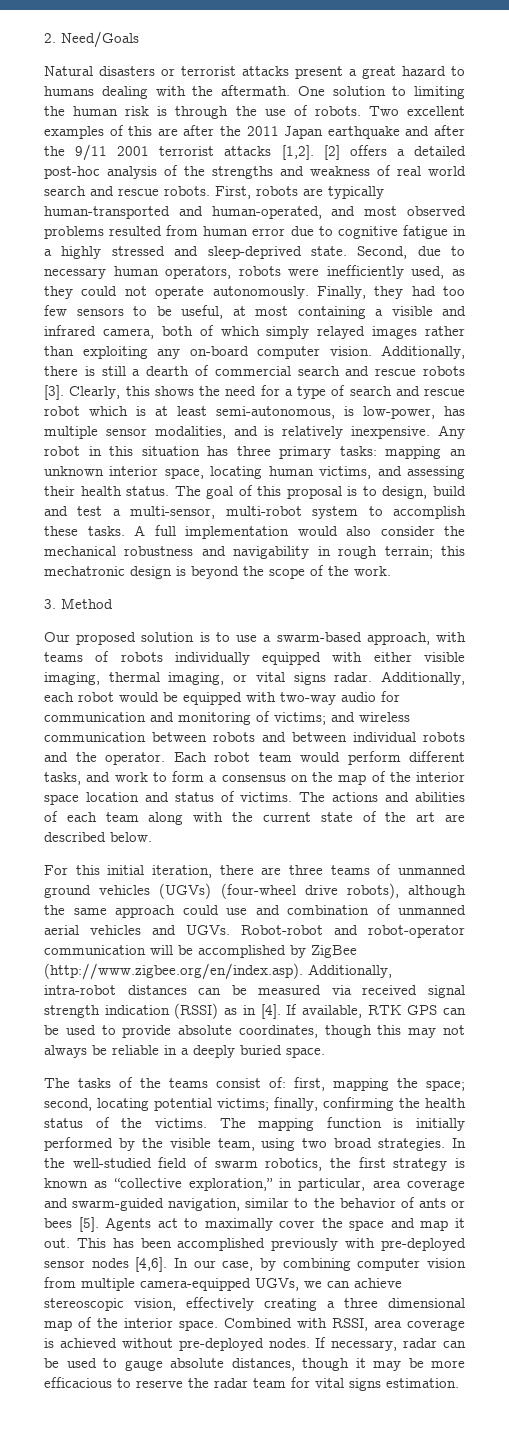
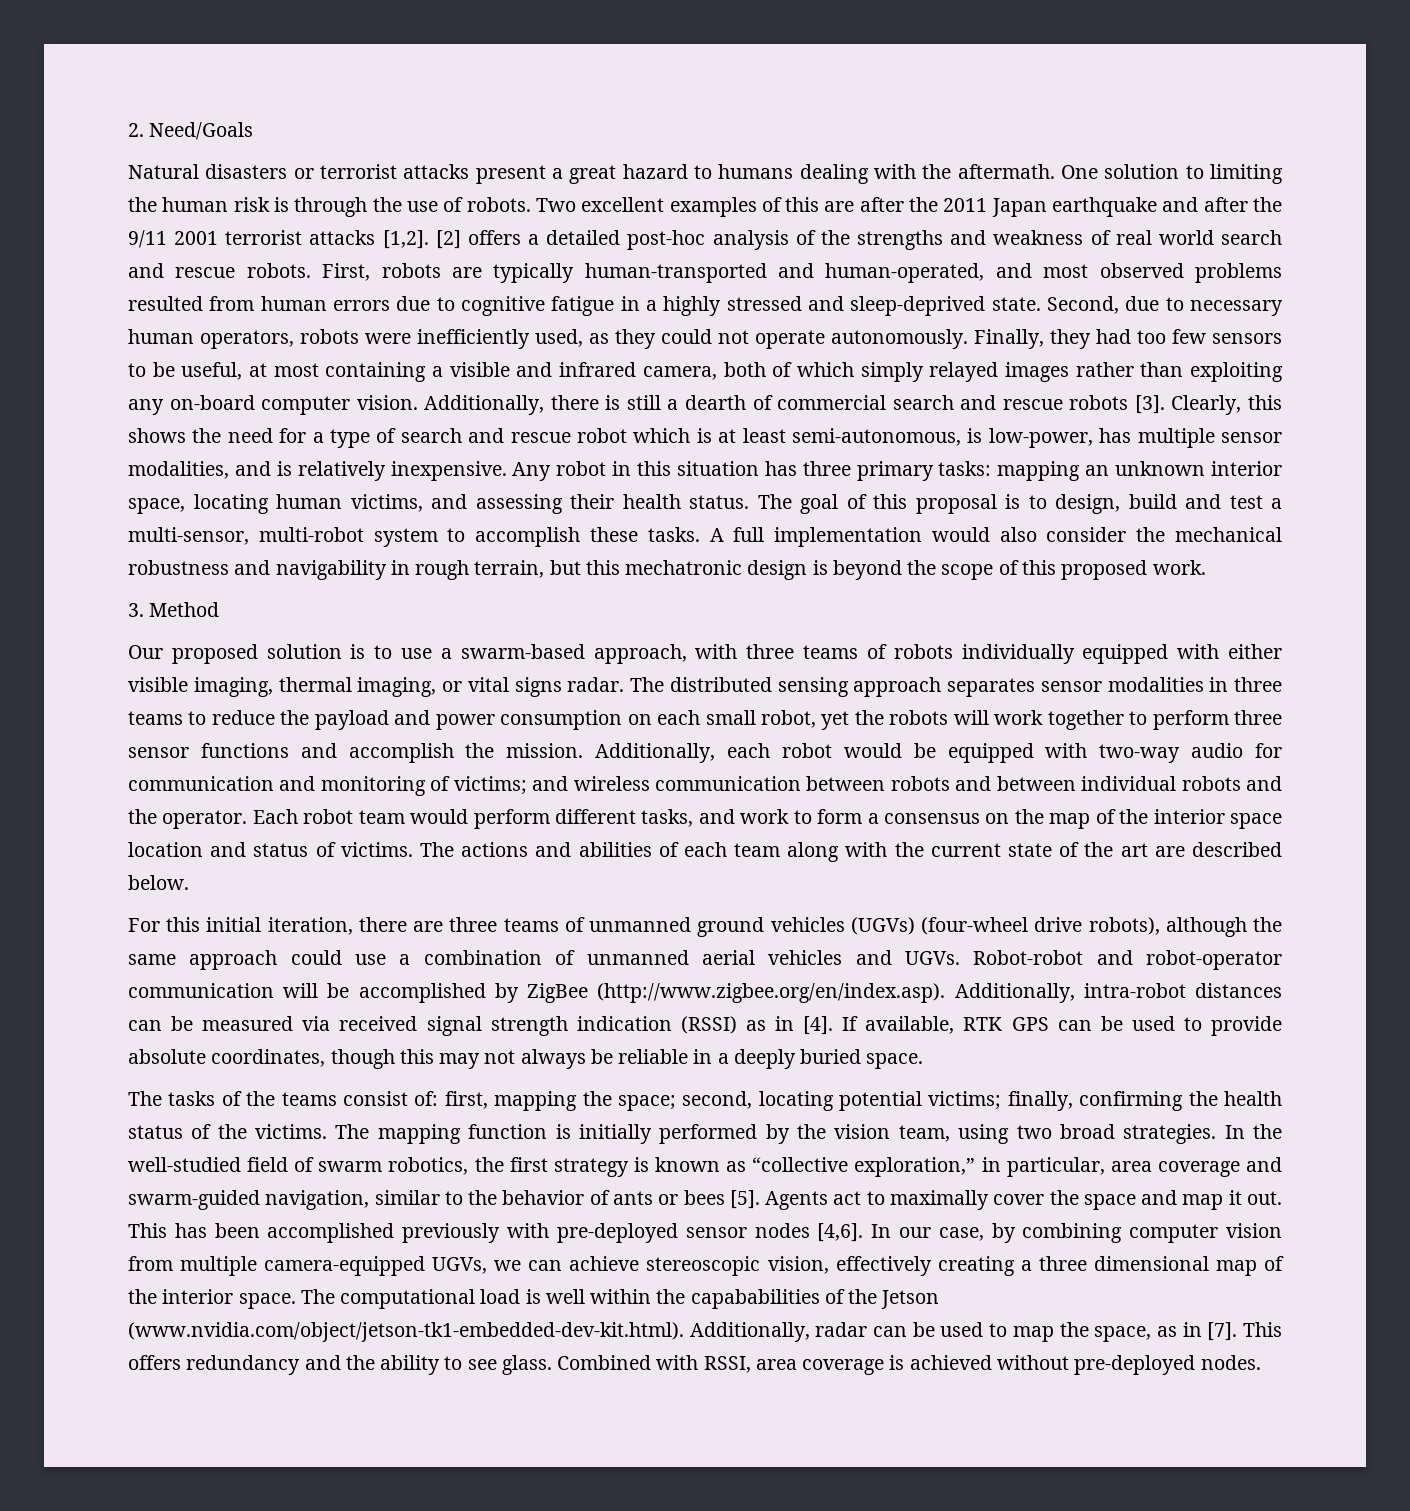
- First, robots are typically human-transported and human-operated, and most observed problems resulted from human error due to cognitive fatigue in a highly stressed and sleep-deprived state.
+ First, robots are typically human-transported and human-operated, and most observed problems resulted from human errors due to cognitive fatigue in a highly stressed and sleep-deprived state.
- A full implementation would also consider the mechanical robustness and navigability in rough terrain; this mechatronic design is beyond the scope of the work.
+ A full implementation would also consider the mechanical robustness and navigability in rough terrain, but this mechatronic design is beyond the scope of this proposed work.
- Our proposed solution is to use a swarm-based approach, with teams of robots individually equipped with either visible imaging, thermal imaging, or vital signs radar.
+ Our proposed solution is to use a swarm-based approach, with three teams of robots individually equipped with either visible imaging, thermal imaging, or vital signs radar.
+ The distributed sensing approach separates sensor modalities in three teams to reduce the payload and power consumption on each small robot, yet the robots will work together to perform three sensor functions and accomplish the mission.
- For this initial iteration, there are three teams of unmanned ground vehicles (UGVs) (four-wheel drive robots), although the same approach could use and combination of unmanned aerial vehicles and UGVs.
+ For this initial iteration, there are three teams of unmanned ground vehicles (UGVs) (four-wheel drive robots), although the same approach could use a combination of unmanned aerial vehicles and UGVs.
- The mapping function is initially performed by the visible team, using two broad strategies.
+ The mapping function is initially performed by the vision team, using two broad strategies.
+ The computational load is well within the capababilities of the Jetson (www.nvidia.com/object/jetson-tk1-embedded-dev-kit.html). Additionally, radar can be used to map the space, as in [7]. This offers redundancy and the ability to see glass.
- If necessary, radar can be used to gauge absolute distances, though it may be more efficacious to reserve the radar team for vital signs estimation.

